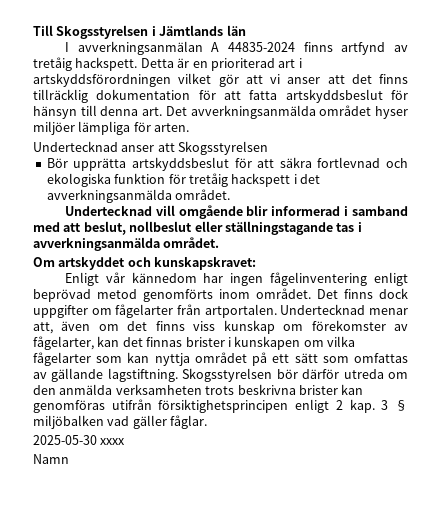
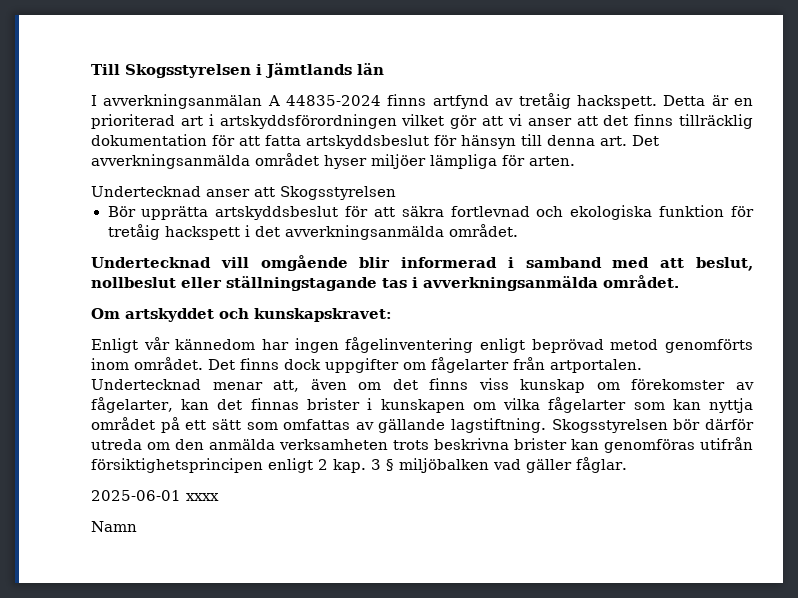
- 2025-05-30 xxxx
+ 2025-06-01 xxxx

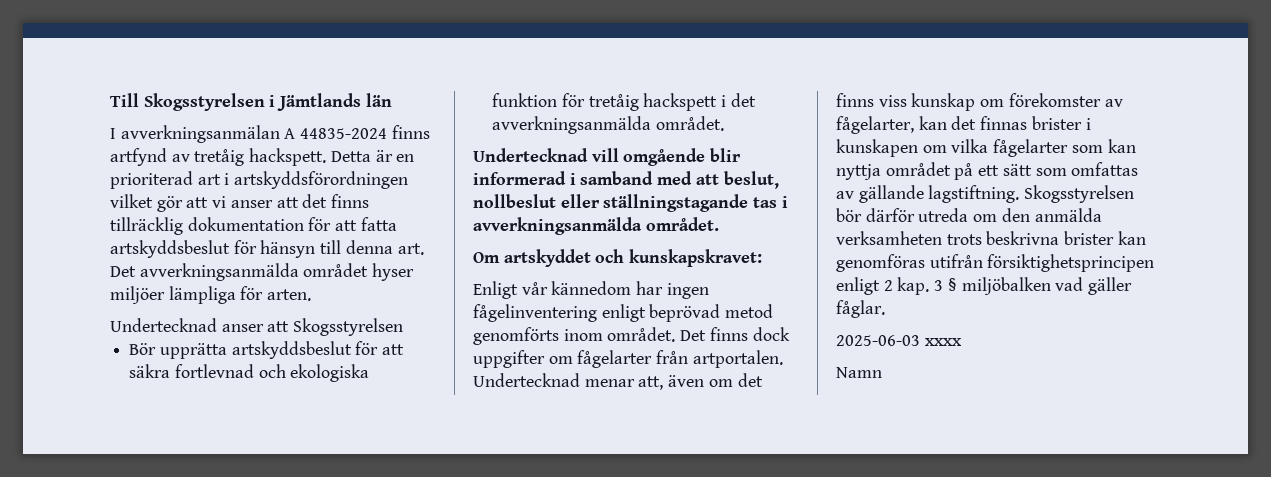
- 2025-06-01 xxxx
+ 2025-06-03 xxxx

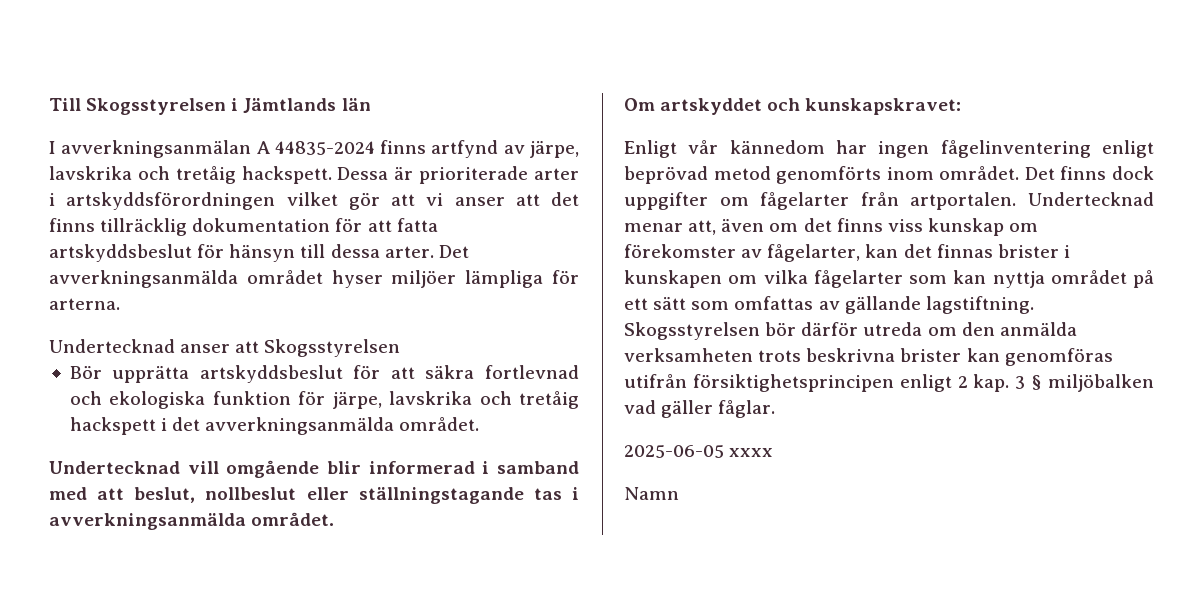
- I avverkningsanmälan A 44835-2024 finns artfynd av tretåig hackspett. Detta är en prioriterad art i artskyddsförordningen vilket gör att vi anser att det finns tillräcklig dokumentation för att fatta artskyddsbeslut för hänsyn till denna art. Det avverkningsanmälda området hyser miljöer lämpliga för arten.
+ I avverkningsanmälan A 44835-2024 finns artfynd av järpe, lavskrika och tretåig hackspett. Dessa är prioriterade arter i artskyddsförordningen vilket gör att vi anser att det finns tillräcklig dokumentation för att fatta artskyddsbeslut för hänsyn till dessa arter. Det avverkningsanmälda området hyser miljöer lämpliga för arterna.
- Bör upprätta artskyddsbeslut för att säkra fortlevnad och ekologiska funktion för tretåig hackspett i det avverkningsanmälda området.
+ Bör upprätta artskyddsbeslut för att säkra fortlevnad och ekologiska funktion för järpe, lavskrika och tretåig hackspett i det avverkningsanmälda området.
- 2025-06-03 xxxx
+ 2025-06-05 xxxx

